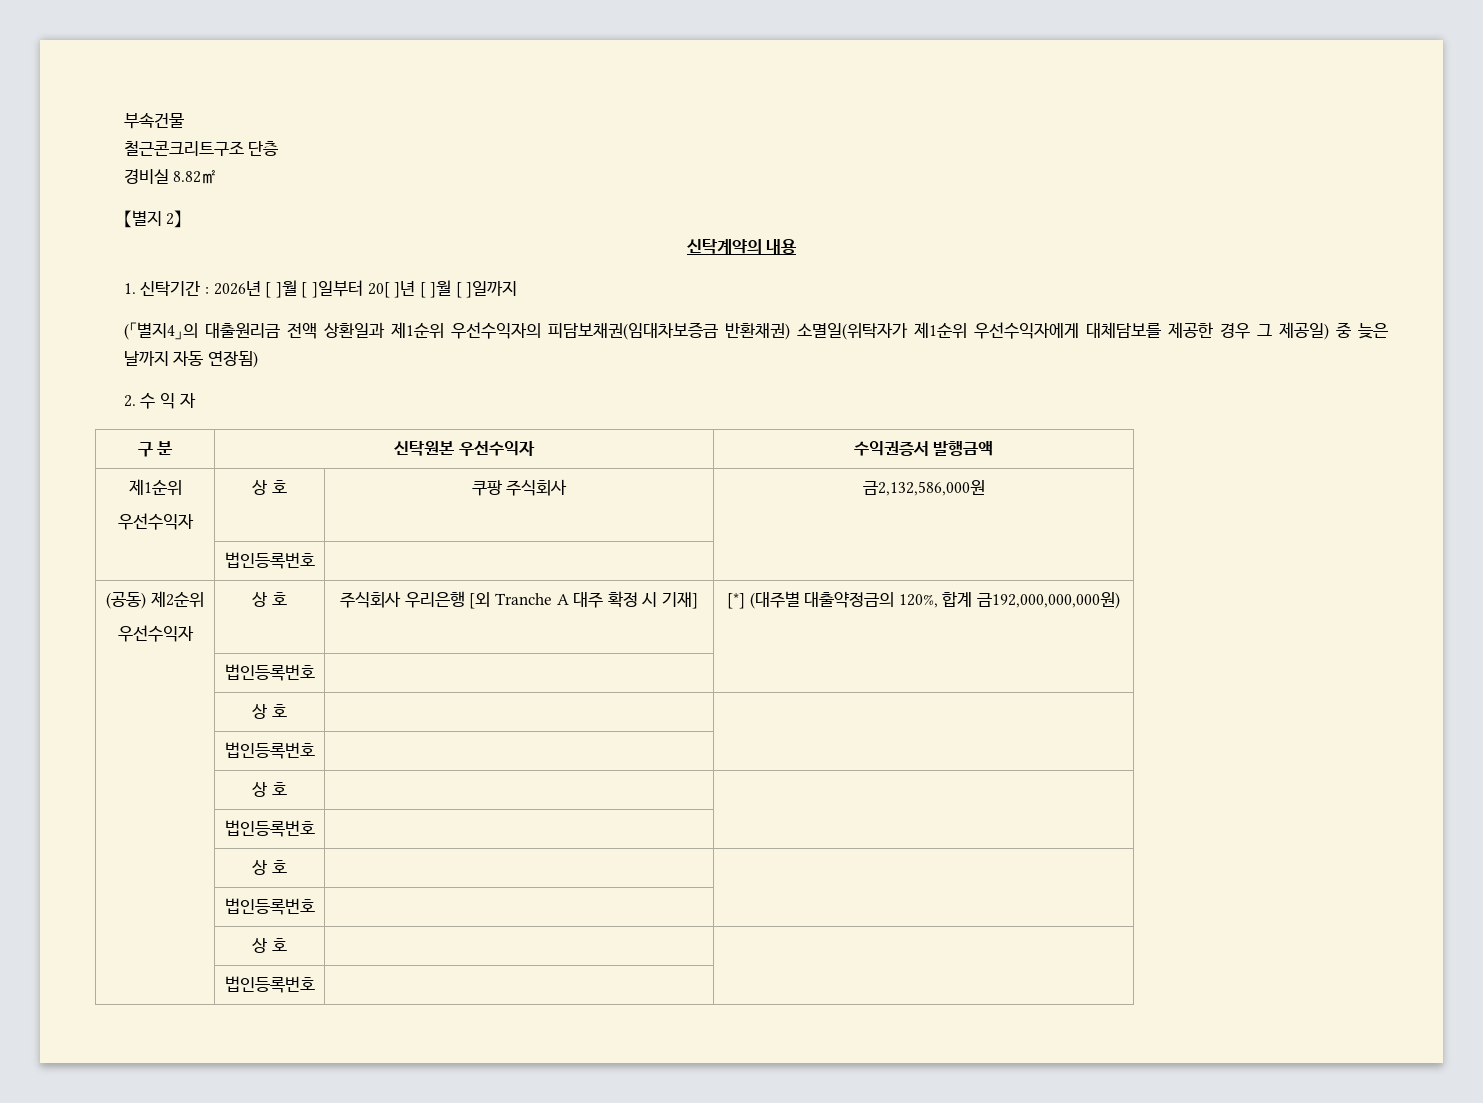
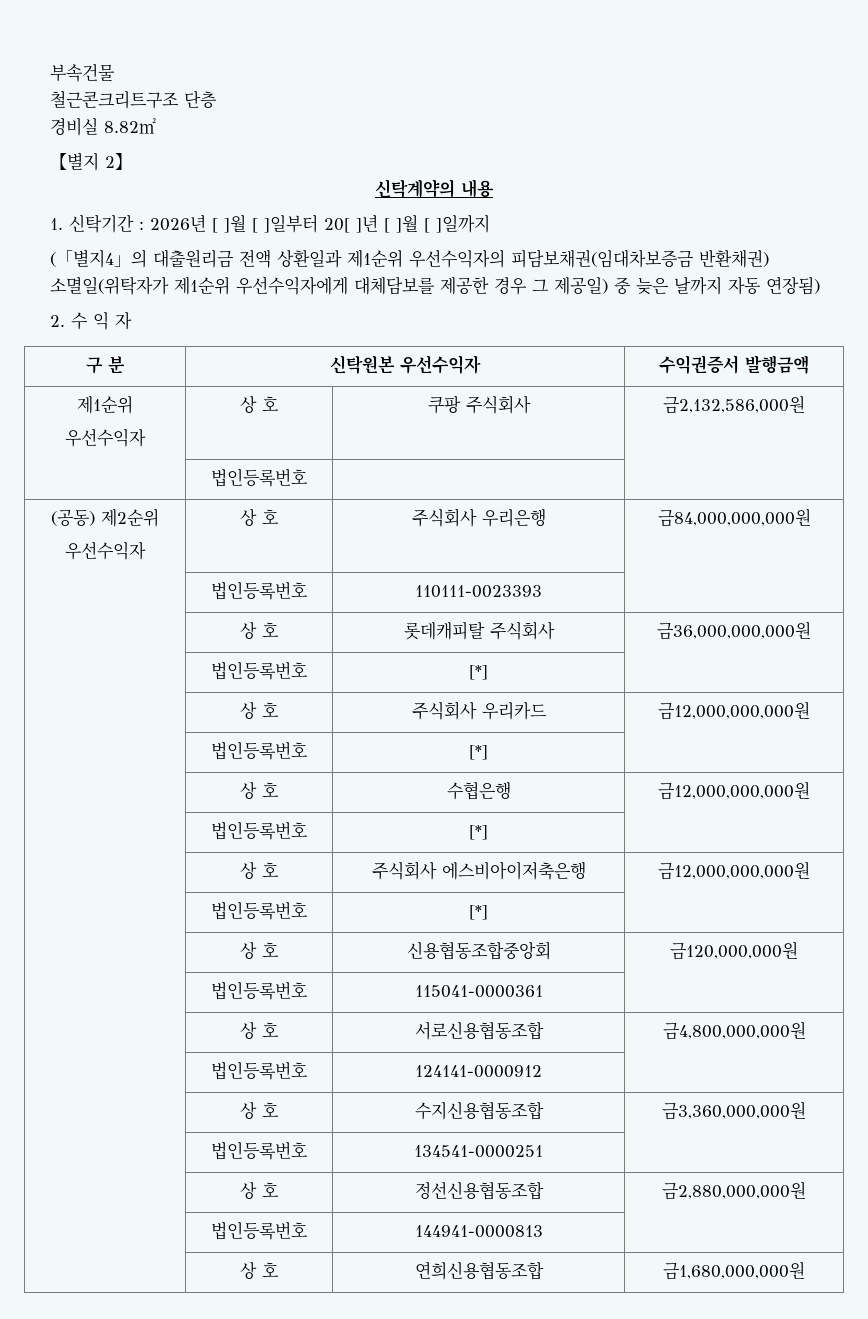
  (공동) 제2순위
- 우선수익자 | 상 호 | 주식회사 우리은행 [외 Tranche A 대주 확정 시 기재] | [*] (대주별 대출약정금의 120%, 합계 금192,000,000,000원)
- | 법인등록번호 | |
- | 상 호 | |
- | 법인등록번호 | |
- | 상 호 | |
- | 법인등록번호 | |
- | 상 호 | |
- | 법인등록번호 | |
- | 상 호 | |
- | 법인등록번호 | |
+ 우선수익자 | 상 호 | 주식회사 우리은행 | 금84,000,000,000원
+ | 법인등록번호 | 110111-0023393 |
+ | 상 호 | 롯데캐피탈 주식회사 | 금36,000,000,000원
+ | 법인등록번호 | [*] |
+ | 상 호 | 주식회사 우리카드 | 금12,000,000,000원
+ | 법인등록번호 | [*] |
+ | 상 호 | 수협은행 | 금12,000,000,000원
+ | 법인등록번호 | [*] |
+ | 상 호 | 주식회사 에스비아이저축은행 | 금12,000,000,000원
+ | 법인등록번호 | [*] |
+ | 상 호 | 신용협동조합중앙회 | 금120,000,000원
+ | 법인등록번호 | 115041-0000361 |
+ | 상 호 | 서로신용협동조합 | 금4,800,000,000원
+ | 법인등록번호 | 124141-0000912 |
+ | 상 호 | 수지신용협동조합 | 금3,360,000,000원
+ | 법인등록번호 | 134541-0000251 |
+ | 상 호 | 정선신용협동조합 | 금2,880,000,000원
+ | 법인등록번호 | 144941-0000813 |
+ | 상 호 | 연희신용협동조합 | 금1,680,000,000원

